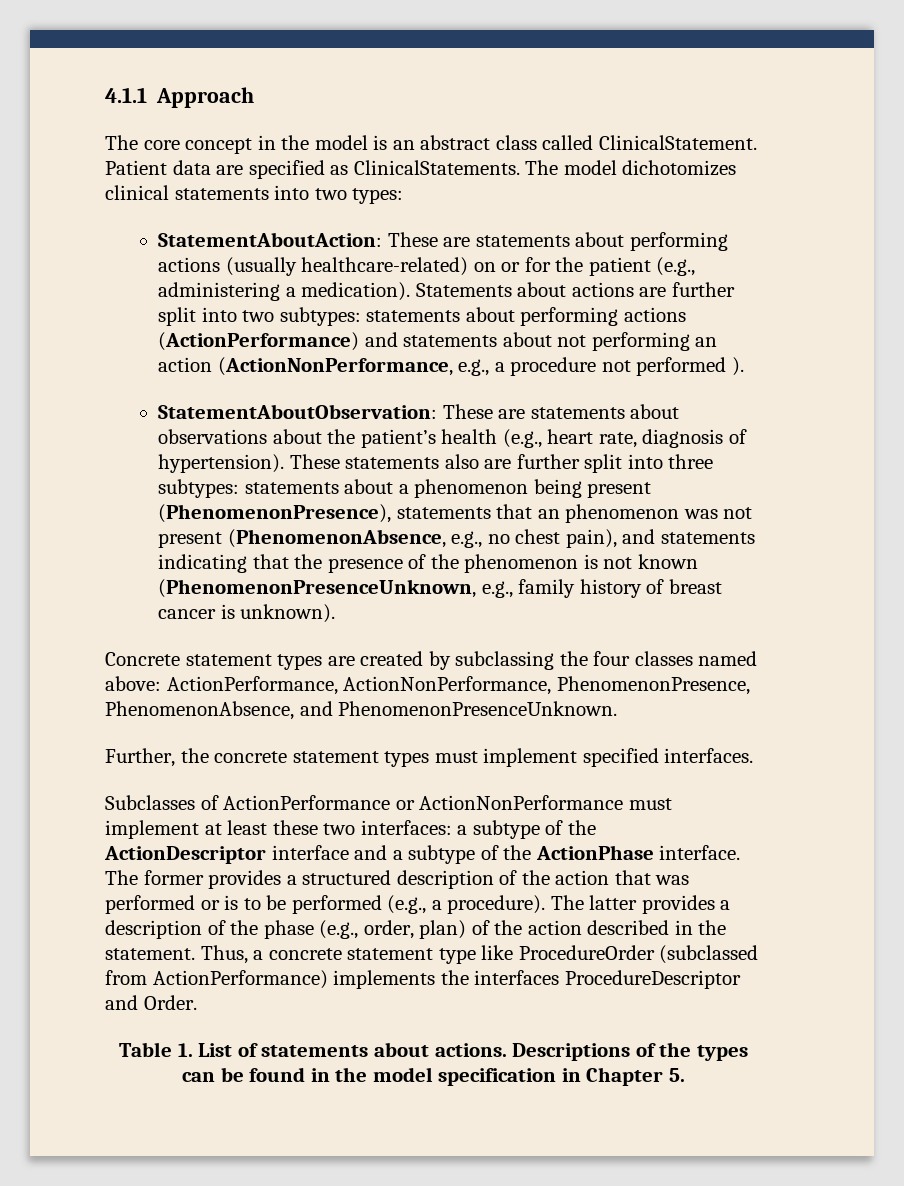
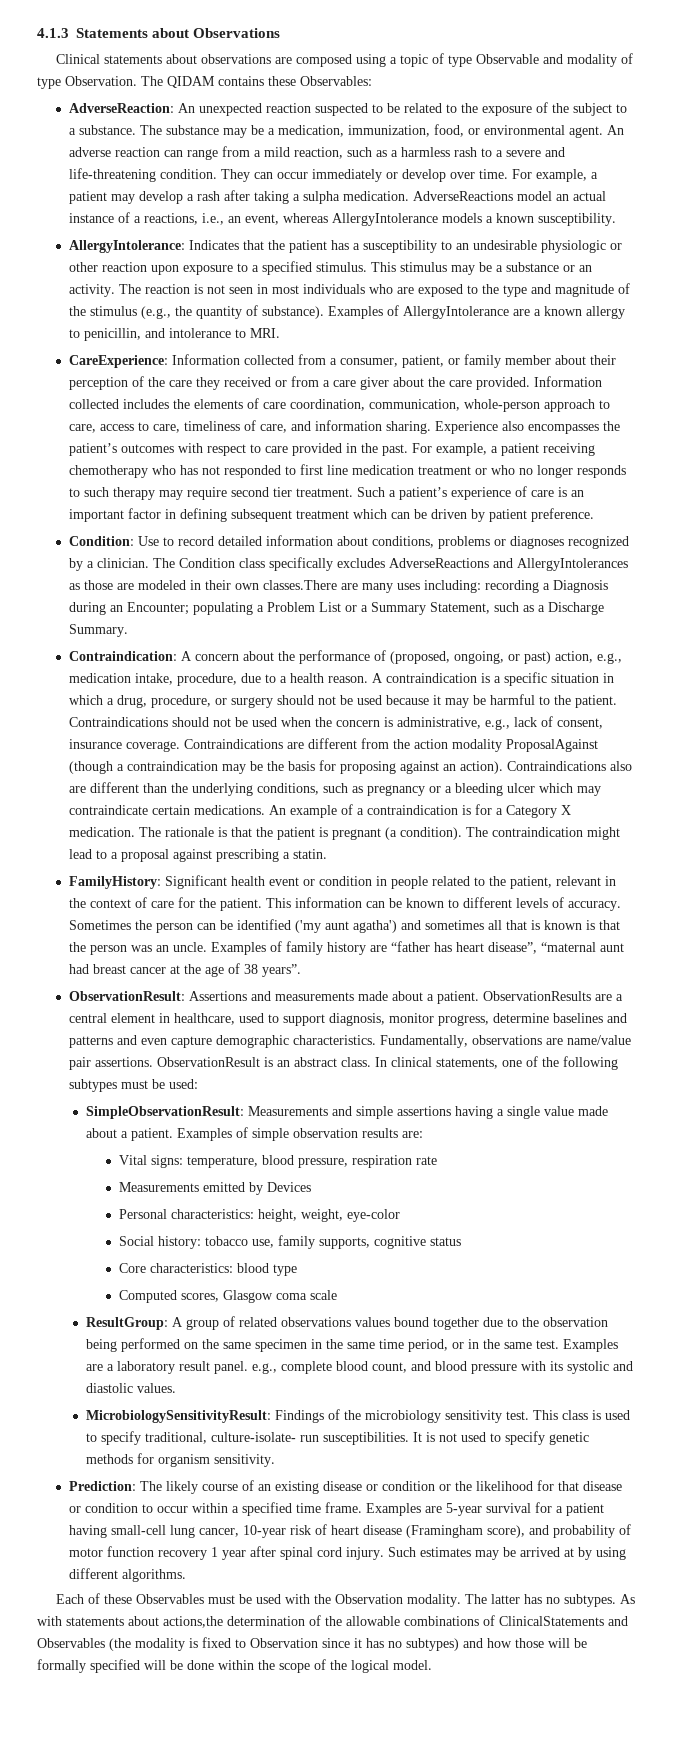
- 4.1.1 Approach
- The core concept in the model is an abstract class called ClinicalStatement. Patient data are specified as ClinicalStatements. The model dichotomizes clinical statements into two types:
- StatementAboutAction: These are statements about performing actions (usually healthcare-related) on or for the patient (e.g., administering a medication). Statements about actions are further split into two subtypes: statements about performing actions (ActionPerformance) and statements about not performing an action (ActionNonPerformance, e.g., a procedure not performed ).
- StatementAboutObservation: These are statements about observations about the patient’s health (e.g., heart rate, diagnosis of hypertension). These statements also are further split into three subtypes: statements about a phenomenon being present (PhenomenonPresence), statements that an phenomenon was not present (PhenomenonAbsence, e.g., no chest pain), and statements indicating that the presence of the phenomenon is not known (PhenomenonPresenceUnknown, e.g., family history of breast cancer is unknown).
- Concrete statement types are created by subclassing the four classes named above: ActionPerformance, ActionNonPerformance, PhenomenonPresence, PhenomenonAbsence, and PhenomenonPresenceUnknown.
- Further, the concrete statement types must implement specified interfaces.
- Subclasses of ActionPerformance or ActionNonPerformance must implement at least these two interfaces: a subtype of the ActionDescriptor interface and a subtype of the ActionPhase interface. The former provides a structured description of the action that was performed or is to be performed (e.g., a procedure). The latter provides a description of the phase (e.g., order, plan) of the action described in the statement. Thus, a concrete statement type like ProcedureOrder (subclassed from ActionPerformance) implements the interfaces ProcedureDescriptor and Order.
- Table 1. List of statements about actions. Descriptions of the types can be found in the model specification in Chapter 5.
+ 4.1.3 Statements about Observations
+ Clinical statements about observations are composed using a topic of type Observable and modality of type Observation. The QIDAM contains these Observables:
+ AdverseReaction: An unexpected reaction suspected to be related to the exposure of the subject to a substance. The substance may be a medication, immunization, food, or environmental agent. An adverse reaction can range from a mild reaction, such as a harmless rash to a severe and life-threatening condition. They can occur immediately or develop over time. For example, a patient may develop a rash after taking a sulpha medication. AdverseReactions model an actual instance of a reactions, i.e., an event, whereas AllergyIntolerance models a known susceptibility.
+ AllergyIntolerance: Indicates that the patient has a susceptibility to an undesirable physiologic or other reaction upon exposure to a specified stimulus. This stimulus may be a substance or an activity. The reaction is not seen in most individuals who are exposed to the type and magnitude of the stimulus (e.g., the quantity of substance). Examples of AllergyIntolerance are a known allergy to penicillin, and intolerance to MRI.
+ CareExperience: Information collected from a consumer, patient, or family member about their perception of the care they received or from a care giver about the care provided. Information collected includes the elements of care coordination, communication, whole-person approach to care, access to care, timeliness of care, and information sharing. Experience also encompasses the patient’s outcomes with respect to care provided in the past. For example, a patient receiving chemotherapy who has not responded to first line medication treatment or who no longer responds to such therapy may require second tier treatment. Such a patient’s experience of care is an important factor in defining subsequent treatment which can be driven by patient preference.
+ Condition: Use to record detailed information about conditions, problems or diagnoses recognized by a clinician. The Condition class specifically excludes AdverseReactions and AllergyIntolerances as those are modeled in their own classes.There are many uses including: recording a Diagnosis during an Encounter; populating a Problem List or a Summary Statement, such as a Discharge Summary.
+ Contraindication: A concern about the performance of (proposed, ongoing, or past) action, e.g., medication intake, procedure, due to a health reason. A contraindication is a specific situation in which a drug, procedure, or surgery should not be used because it may be harmful to the patient. Contraindications should not be used when the concern is administrative, e.g., lack of consent, insurance coverage. Contraindications are different from the action modality ProposalAgainst (though a contraindication may be the basis for proposing against an action). Contraindications also are different than the underlying conditions, such as pregnancy or a bleeding ulcer which may contraindicate certain medications. An example of a contraindication is for a Category X medication. The rationale is that the patient is pregnant (a condition). The contraindication might lead to a proposal against prescribing a statin.
+ FamilyHistory: Significant health event or condition in people related to the patient, relevant in the context of care for the patient. This information can be known to different levels of accuracy. Sometimes the person can be identified ('my aunt agatha') and sometimes all that is known is that the person was an uncle. Examples of family history are “father has heart disease”, “maternal aunt had breast cancer at the age of 38 years”.
+ ObservationResult: Assertions and measurements made about a patient. ObservationResults are a central element in healthcare, used to support diagnosis, monitor progress, determine baselines and patterns and even capture demographic characteristics. Fundamentally, observations are name/value pair assertions. ObservationResult is an abstract class. In clinical statements, one of the following subtypes must be used:
+ SimpleObservationResult: Measurements and simple assertions having a single value made about a patient. Examples of simple observation results are:
+ Vital signs: temperature, blood pressure, respiration rate
+ Measurements emitted by Devices
+ Personal characteristics: height, weight, eye-color
+ Social history: tobacco use, family supports, cognitive status
+ Core characteristics: blood type
+ Computed scores, Glasgow coma scale
+ ResultGroup: A group of related observations values bound together due to the observation being performed on the same specimen in the same time period, or in the same test. Examples are a laboratory result panel. e.g., complete blood count, and blood pressure with its systolic and diastolic values.
+ MicrobiologySensitivityResult: Findings of the microbiology sensitivity test. This class is used to specify traditional, culture-isolate- run susceptibilities. It is not used to specify genetic methods for organism sensitivity.
+ Prediction: The likely course of an existing disease or condition or the likelihood for that disease or condition to occur within a specified time frame. Examples are 5-year survival for a patient having small-cell lung cancer, 10-year risk of heart disease (Framingham score), and probability of motor function recovery 1 year after spinal cord injury. Such estimates may be arrived at by using different algorithms.
+ Each of these Observables must be used with the Observation modality. The latter has no subtypes. As with statements about actions,the determination of the allowable combinations of ClinicalStatements and Observables (the modality is fixed to Observation since it has no subtypes) and how those will be formally specified will be done within the scope of the logical model.

